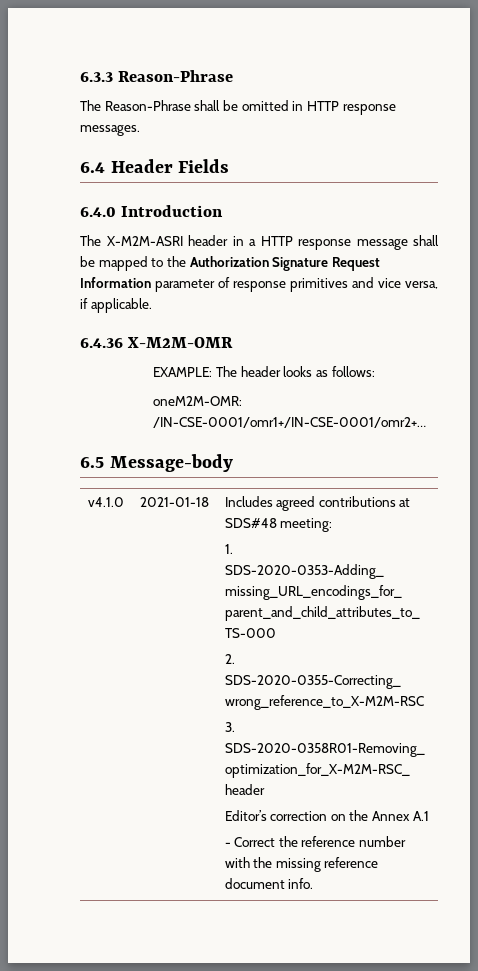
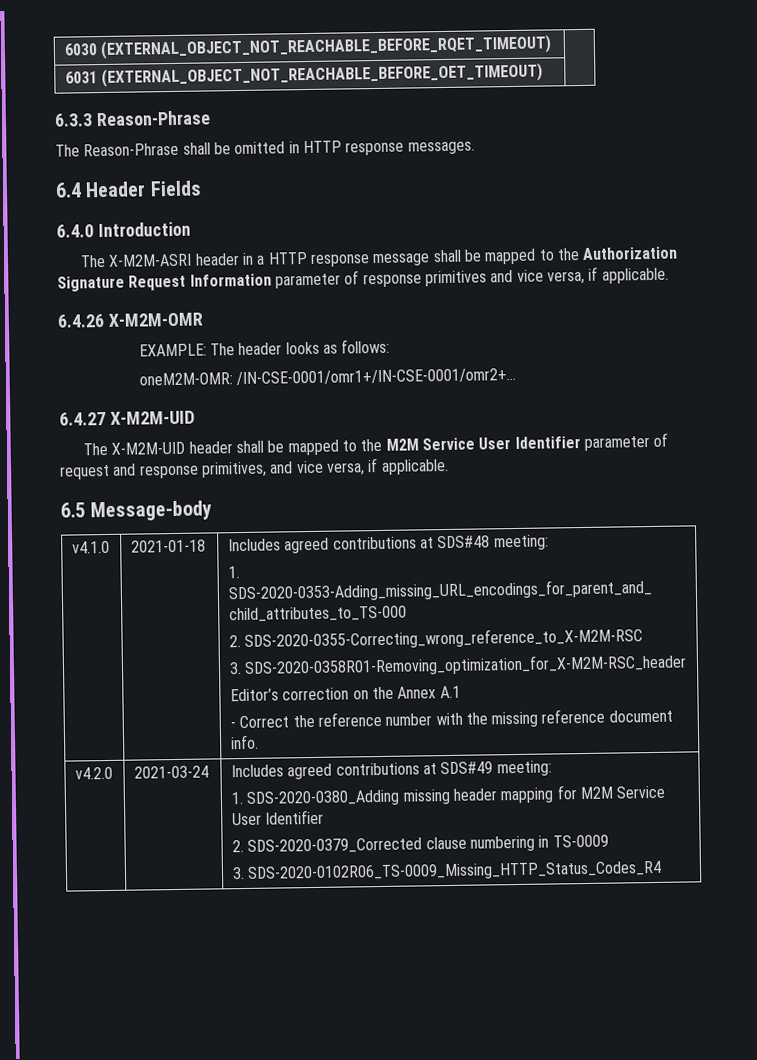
+ 6030 (EXTERNAL_OBJECT_NOT_REACHABLE_BEFORE_RQET_TIMEOUT) |
+ 6031 (EXTERNAL_OBJECT_NOT_REACHABLE_BEFORE_OET_TIMEOUT) |
- 6.4.36 X-M2M-OMR
+ 6.4.26 X-M2M-OMR
+ 6.4.27 X-M2M-UID
+ The X-M2M-UID header shall be mapped to the M2M Service User Identifier parameter of request and response primitives, and vice versa, if applicable.
+ v4.2.0 | 2021-03-24 | Includes agreed contributions at SDS#49 meeting:
+ 1. SDS-2020-0380_Adding missing header mapping for M2M Service User Identifier
+ 2. SDS-2020-0379_Corrected clause numbering in TS-0009
+ 3. SDS-2020-0102R06_TS-0009_Missing_HTTP_Status_Codes_R4

